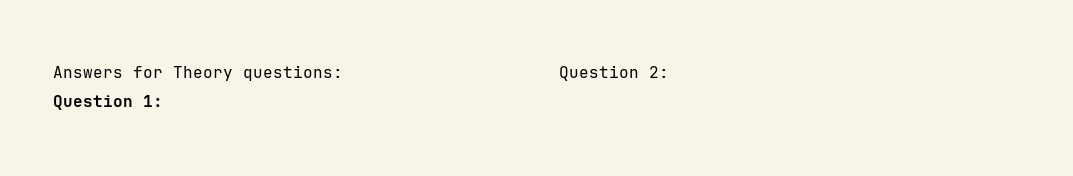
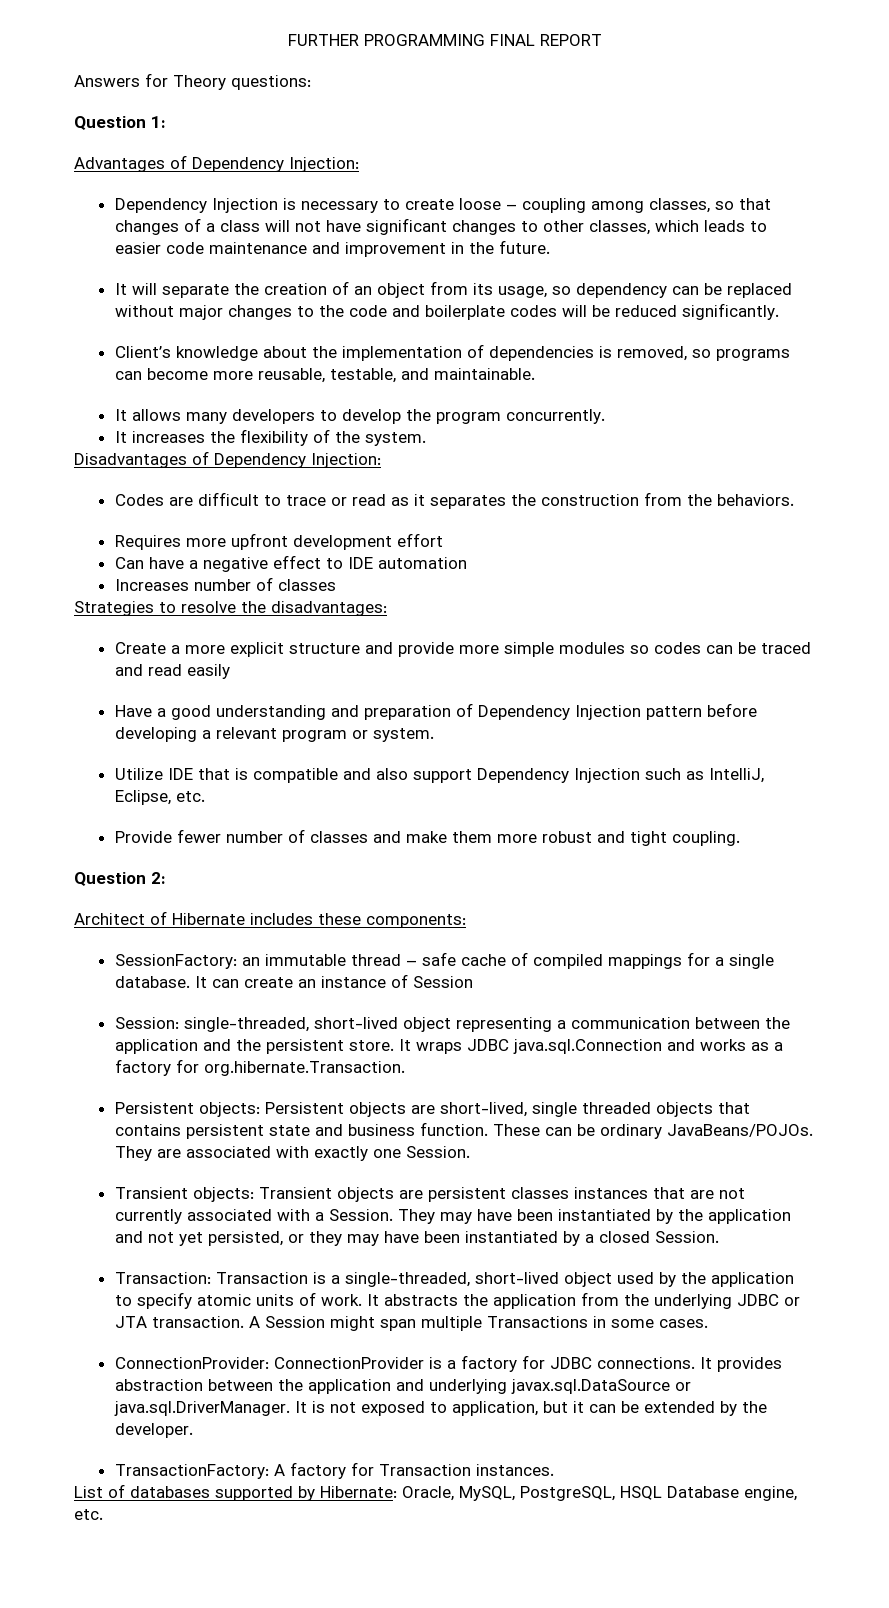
+ FURTHER PROGRAMMING FINAL REPORT
+ Advantages of Dependency Injection:
+ Dependency Injection is necessary to create loose – coupling among classes, so that changes of a class will not have significant changes to other classes, which leads to easier code maintenance and improvement in the future.
+ It will separate the creation of an object from its usage, so dependency can be replaced without major changes to the code and boilerplate codes will be reduced significantly.
+ Client’s knowledge about the implementation of dependencies is removed, so programs can become more reusable, testable, and maintainable.
+ It allows many developers to develop the program concurrently.
+ It increases the flexibility of the system.
+ Disadvantages of Dependency Injection:
+ Codes are difficult to trace or read as it separates the construction from the behaviors.
+ Requires more upfront development effort
+ Can have a negative effect to IDE automation
+ Increases number of classes
+ Strategies to resolve the disadvantages:
+ Create a more explicit structure and provide more simple modules so codes can be traced and read easily
+ Have a good understanding and preparation of Dependency Injection pattern before developing a relevant program or system.
+ Utilize IDE that is compatible and also support Dependency Injection such as IntelliJ, Eclipse, etc.
+ Provide fewer number of classes and make them more robust and tight coupling.
  Question 2:
+ Architect of Hibernate includes these components:
+ SessionFactory: an immutable thread – safe cache of compiled mappings for a single database. It can create an instance of Session
+ Session: single-threaded, short-lived object representing a communication between the application and the persistent store. It wraps JDBC java.sql.Connection and works as a factory for org.hibernate.Transaction.
+ Persistent objects: Persistent objects are short-lived, single threaded objects that contains persistent state and business function. These can be ordinary JavaBeans/POJOs. They are associated with exactly one Session.
+ Transient objects: Transient objects are persistent classes instances that are not currently associated with a Session. They may have been instantiated by the application and not yet persisted, or they may have been instantiated by a closed Session.
+ Transaction: Transaction is a single-threaded, short-lived object used by the application to specify atomic units of work. It abstracts the application from the underlying JDBC or JTA transaction. A Session might span multiple Transactions in some cases.
+ ConnectionProvider: ConnectionProvider is a factory for JDBC connections. It provides abstraction between the application and underlying javax.sql.DataSource or java.sql.DriverManager. It is not exposed to application, but it can be extended by the developer.
+ TransactionFactory: A factory for Transaction instances.
+ List of databases supported by Hibernate: Oracle, MySQL, PostgreSQL, HSQL Database engine, etc.

